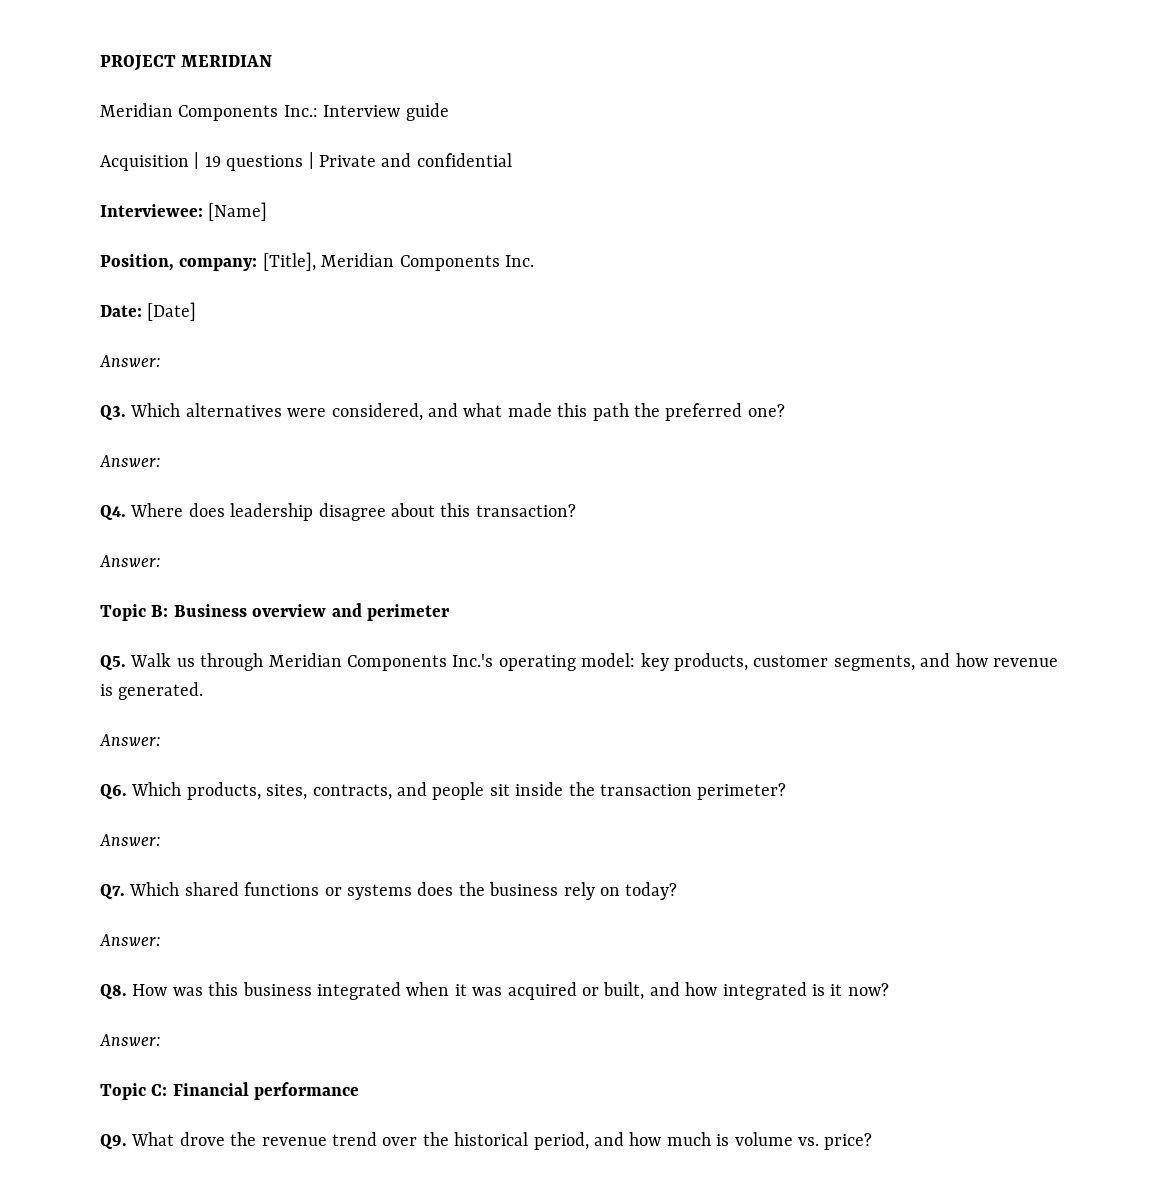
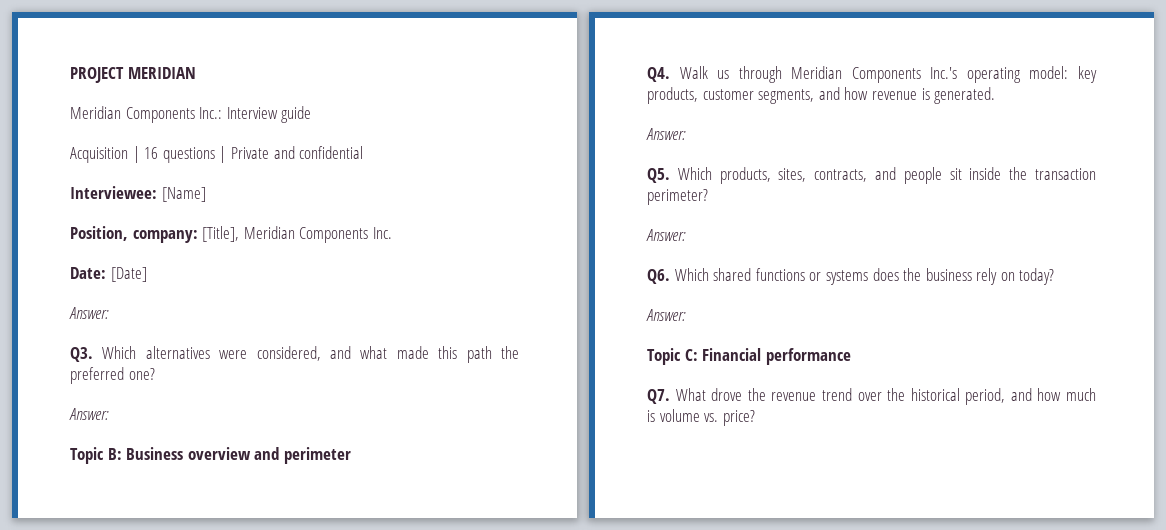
- Acquisition | 19 questions | Private and confidential
+ Acquisition | 16 questions | Private and confidential
- Q4. Where does leadership disagree about this transaction?
- Answer:
- Q5. Walk us through Meridian Components Inc.'s operating model: key products, customer segments, and how revenue is generated.
+ Q4. Walk us through Meridian Components Inc.'s operating model: key products, customer segments, and how revenue is generated.
- Q6. Which products, sites, contracts, and people sit inside the transaction perimeter?
+ Q5. Which products, sites, contracts, and people sit inside the transaction perimeter?
- Q7. Which shared functions or systems does the business rely on today?
+ Q6. Which shared functions or systems does the business rely on today?
- Q8. How was this business integrated when it was acquired or built, and how integrated is it now?
- Answer:
- Q9. What drove the revenue trend over the historical period, and how much is volume vs. price?
+ Q7. What drove the revenue trend over the historical period, and how much is volume vs. price?

